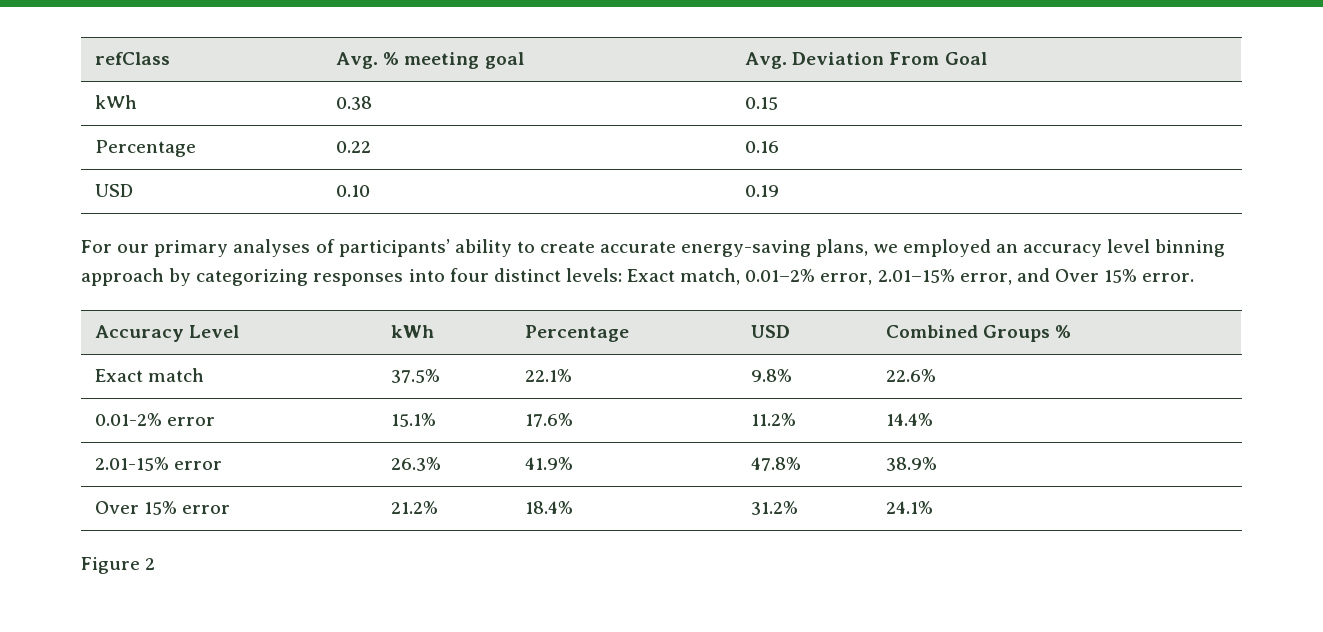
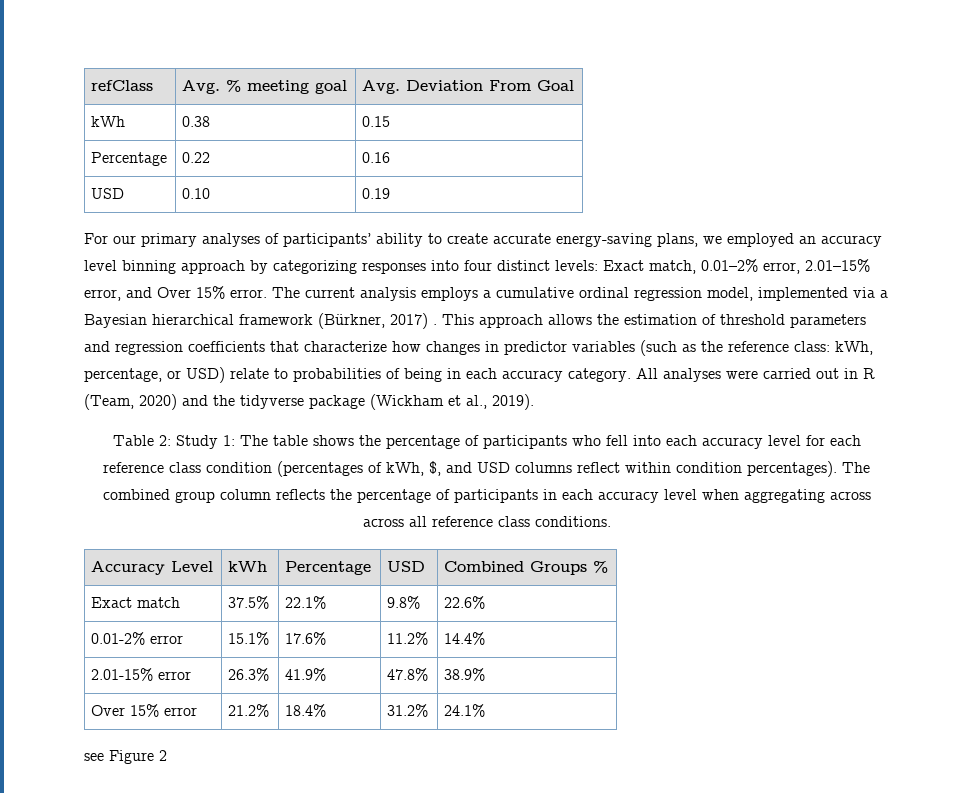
+ The current analysis employs a cumulative ordinal regression model, implemented via a Bayesian hierarchical framework (Bürkner, 2017) . This approach allows the estimation of threshold parameters and regression coefficients that characterize how changes in predictor variables (such as the reference class: kWh, percentage, or USD) relate to probabilities of being in each accuracy category. All analyses were carried out in R (Team, 2020) and the tidyverse package (Wickham et al., 2019).
+ Table 2: Study 1: The table shows the percentage of participants who fell into each accuracy level for each reference class condition (percentages of kWh, $, and USD columns reflect within condition percentages). The combined group column reflects the percentage of participants in each accuracy level when aggregating across across all reference class conditions.
- Figure 2
+ see Figure 2

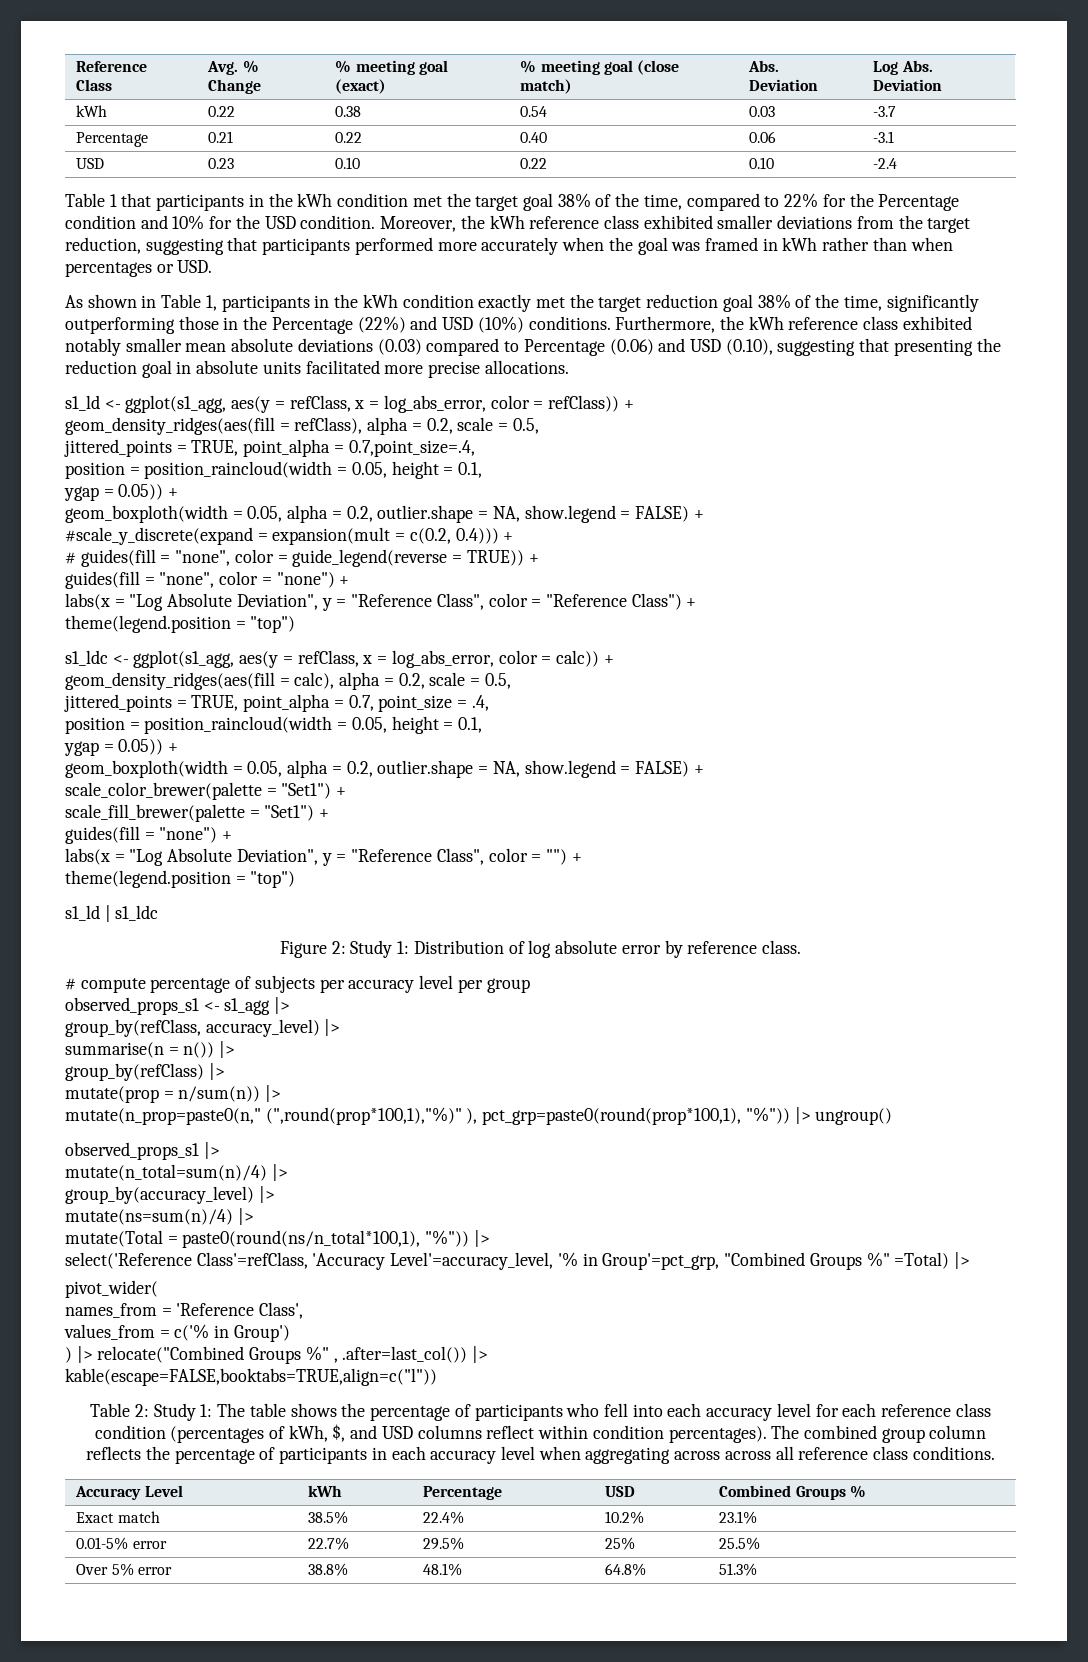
- refClass | Avg. % meeting goal | Avg. Deviation From Goal
- kWh | 0.38 | 0.15
- Percentage | 0.22 | 0.16
- USD | 0.10 | 0.19
- For our primary analyses of participants’ ability to create accurate energy-saving plans, we employed an accuracy level binning approach by categorizing responses into four distinct levels: Exact match, 0.01–2% error, 2.01–15% error, and Over 15% error. The current analysis employs a cumulative ordinal regression model, implemented via a Bayesian hierarchical framework (Bürkner, 2017) . This approach allows the estimation of threshold parameters and regression coefficients that characterize how changes in predictor variables (such as the reference class: kWh, percentage, or USD) relate to probabilities of being in each accuracy category. All analyses were carried out in R (Team, 2020) and the tidyverse package (Wickham et al., 2019).
+ Reference Class | Avg. % Change | % meeting goal (exact) | % meeting goal (close match) | Abs. Deviation | Log Abs. Deviation
+ kWh | 0.22 | 0.38 | 0.54 | 0.03 | -3.7
+ Percentage | 0.21 | 0.22 | 0.40 | 0.06 | -3.1
+ USD | 0.23 | 0.10 | 0.22 | 0.10 | -2.4
+ Table 1 that participants in the kWh condition met the target goal 38% of the time, compared to 22% for the Percentage condition and 10% for the USD condition. Moreover, the kWh reference class exhibited smaller deviations from the target reduction, suggesting that participants performed more accurately when the goal was framed in kWh rather than when percentages or USD.
+ As shown in Table 1, participants in the kWh condition exactly met the target reduction goal 38% of the time, significantly outperforming those in the Percentage (22%) and USD (10%) conditions. Furthermore, the kWh reference class exhibited notably smaller mean absolute deviations (0.03) compared to Percentage (0.06) and USD (0.10), suggesting that presenting the reduction goal in absolute units facilitated more precise allocations.
+ s1_ld <- ggplot(s1_agg, aes(y = refClass, x = log_abs_error, color = refClass)) +
+ geom_density_ridges(aes(fill = refClass), alpha = 0.2, scale = 0.5,
+ jittered_points = TRUE, point_alpha = 0.7,point_size=.4,
+ position = position_raincloud(width = 0.05, height = 0.1,
+ ygap = 0.05)) +
+ geom_boxploth(width = 0.05, alpha = 0.2, outlier.shape = NA, show.legend = FALSE) +
+ #scale_y_discrete(expand = expansion(mult = c(0.2, 0.4))) +
+ # guides(fill = "none", color = guide_legend(reverse = TRUE)) +
+ guides(fill = "none", color = "none") +
+ labs(x = "Log Absolute Deviation", y = "Reference Class", color = "Reference Class") +
+ theme(legend.position = "top")
+ s1_ldc <- ggplot(s1_agg, aes(y = refClass, x = log_abs_error, color = calc)) +
+ geom_density_ridges(aes(fill = calc), alpha = 0.2, scale = 0.5,
+ jittered_points = TRUE, point_alpha = 0.7, point_size = .4,
+ position = position_raincloud(width = 0.05, height = 0.1,
+ ygap = 0.05)) +
+ geom_boxploth(width = 0.05, alpha = 0.2, outlier.shape = NA, show.legend = FALSE) +
+ scale_color_brewer(palette = "Set1") +
+ scale_fill_brewer(palette = "Set1") +
+ guides(fill = "none") +
+ labs(x = "Log Absolute Deviation", y = "Reference Class", color = "") +
+ theme(legend.position = "top")
+ s1_ld | s1_ldc
+ Figure 2: Study 1: Distribution of log absolute error by reference class.
+ # compute percentage of subjects per accuracy level per group
+ observed_props_s1 <- s1_agg |>
+ group_by(refClass, accuracy_level) |>
+ summarise(n = n()) |>
+ group_by(refClass) |>
+ mutate(prop = n/sum(n)) |>
+ mutate(n_prop=paste0(n," (",round(prop*100,1),"%)" ), pct_grp=paste0(round(prop*100,1), "%")) |> ungroup()
+ observed_props_s1 |>
+ mutate(n_total=sum(n)/4) |>
+ group_by(accuracy_level) |>
+ mutate(ns=sum(n)/4) |>
+ mutate(Total = paste0(round(ns/n_total*100,1), "%")) |>
+ select('Reference Class'=refClass, 'Accuracy Level'=accuracy_level, '% in Group'=pct_grp, "Combined Groups %" =Total) |>
+ pivot_wider(
+ names_from = 'Reference Class',
+ values_from = c('% in Group')
+ ) |> relocate("Combined Groups %" , .after=last_col()) |>
+ kable(escape=FALSE,booktabs=TRUE,align=c("l"))
- Exact match | 37.5% | 22.1% | 9.8% | 22.6%
- 0.01-2% error | 15.1% | 17.6% | 11.2% | 14.4%
- 2.01-15% error | 26.3% | 41.9% | 47.8% | 38.9%
- Over 15% error | 21.2% | 18.4% | 31.2% | 24.1%
- see Figure 2
+ Exact match | 38.5% | 22.4% | 10.2% | 23.1%
+ 0.01-5% error | 22.7% | 29.5% | 25% | 25.5%
+ Over 5% error | 38.8% | 48.1% | 64.8% | 51.3%

